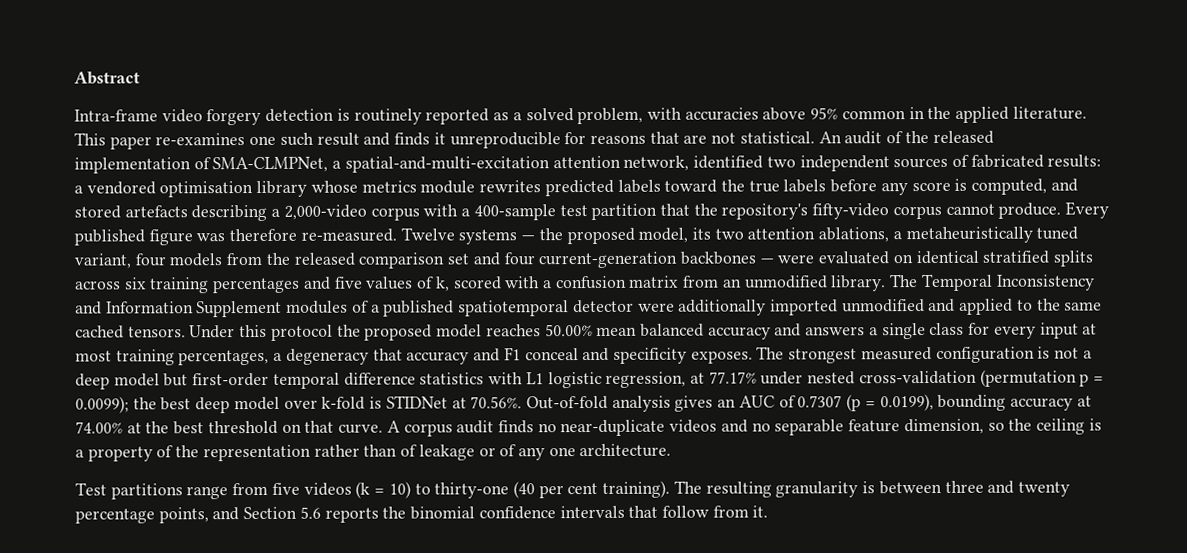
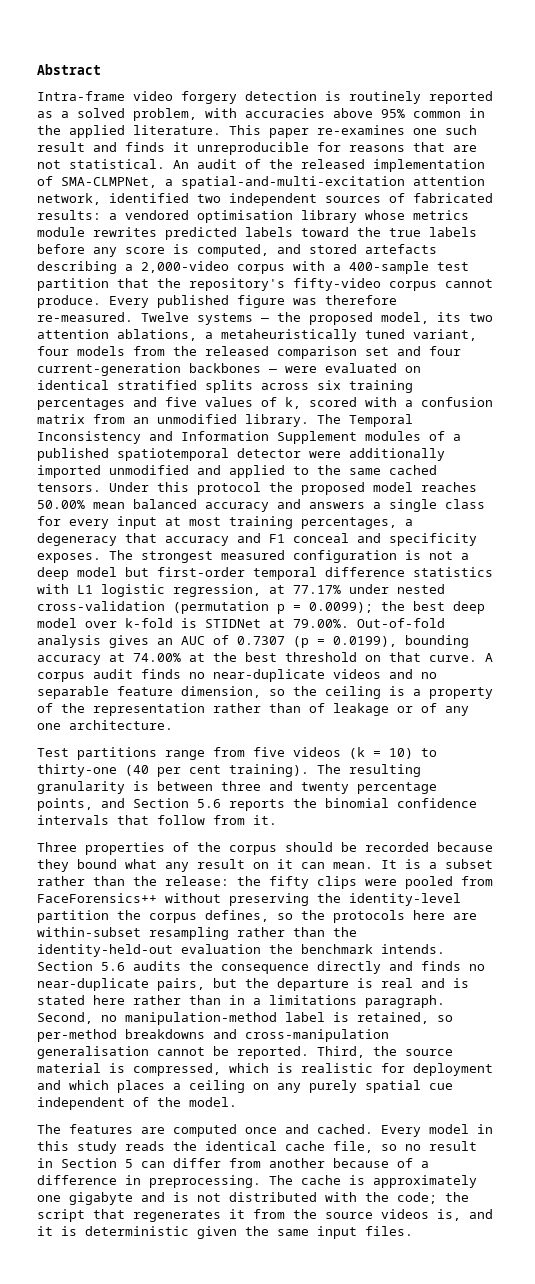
- The strongest measured configuration is not a deep model but first-order temporal difference statistics with L1 logistic regression, at 77.17% under nested cross-validation (permutation p = 0.0099); the best deep model over k-fold is STIDNet at 70.56%. Out-of-fold analysis gives an AUC of 0.7307 (p = 0.0199), bounding accuracy at 74.00% at the best threshold on that curve.
+ The strongest measured configuration is not a deep model but first-order temporal difference statistics with L1 logistic regression, at 77.17% under nested cross-validation (permutation p = 0.0099); the best deep model over k-fold is STIDNet at 79.00%. Out-of-fold analysis gives an AUC of 0.7307 (p = 0.0199), bounding accuracy at 74.00% at the best threshold on that curve.
+ Three properties of the corpus should be recorded because they bound what any result on it can mean. It is a subset rather than the release: the fifty clips were pooled from FaceForensics++ without preserving the identity-level partition the corpus defines, so the protocols here are within-subset resampling rather than the identity-held-out evaluation the benchmark intends. Section 5.6 audits the consequence directly and finds no near-duplicate pairs, but the departure is real and is stated here rather than in a limitations paragraph. Second, no manipulation-method label is retained, so per-method breakdowns and cross-manipulation generalisation cannot be reported. Third, the source material is compressed, which is realistic for deployment and which places a ceiling on any purely spatial cue independent of the model.
+ The features are computed once and cached. Every model in this study reads the identical cache file, so no result in Section 5 can differ from another because of a difference in preprocessing. The cache is approximately one gigabyte and is not distributed with the code; the script that regenerates it from the source videos is, and it is deterministic given the same input files.

